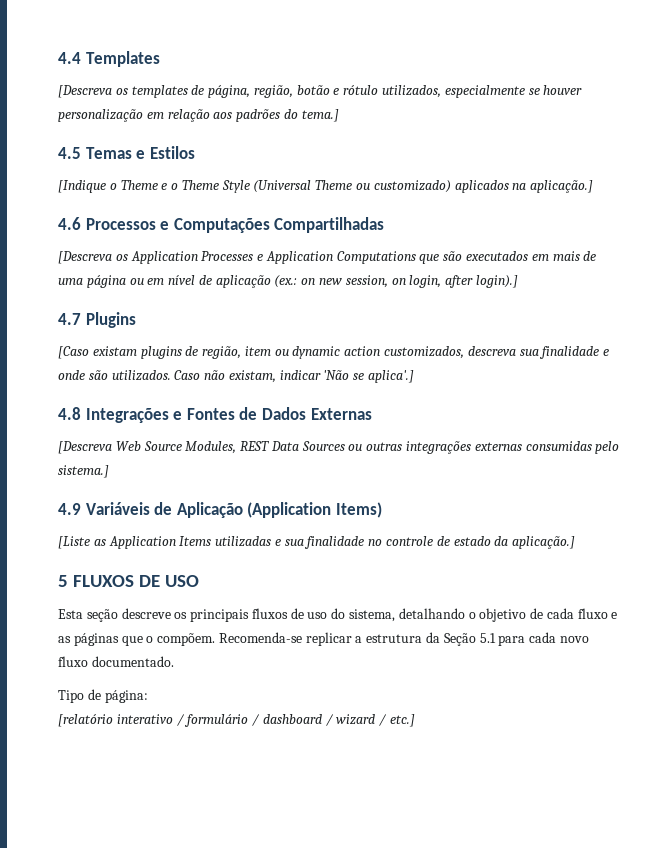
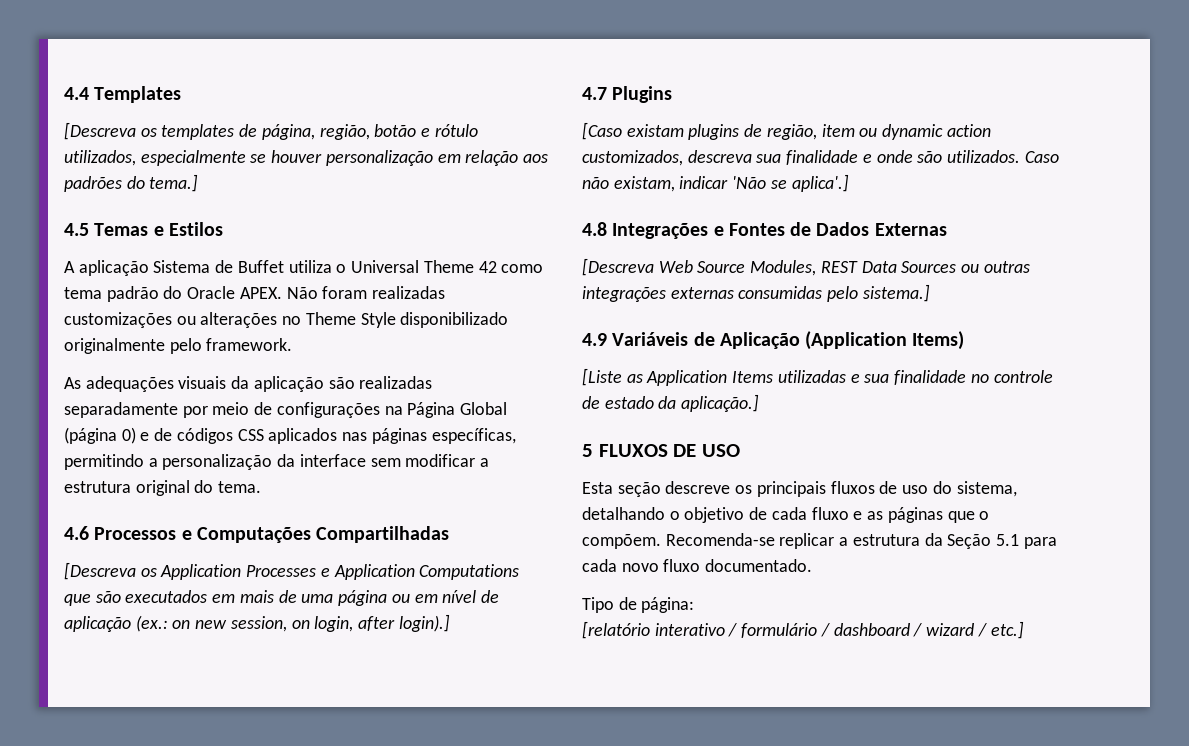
- [Indique o Theme e o Theme Style (Universal Theme ou customizado) aplicados na aplicação.]
+ A aplicação Sistema de Buffet utiliza o Universal Theme 42 como tema padrão do Oracle APEX. Não foram realizadas customizações ou alterações no Theme Style disponibilizado originalmente pelo framework.
+ As adequações visuais da aplicação são realizadas separadamente por meio de configurações na Página Global (página 0) e de códigos CSS aplicados nas páginas específicas, permitindo a personalização da interface sem modificar a estrutura original do tema.

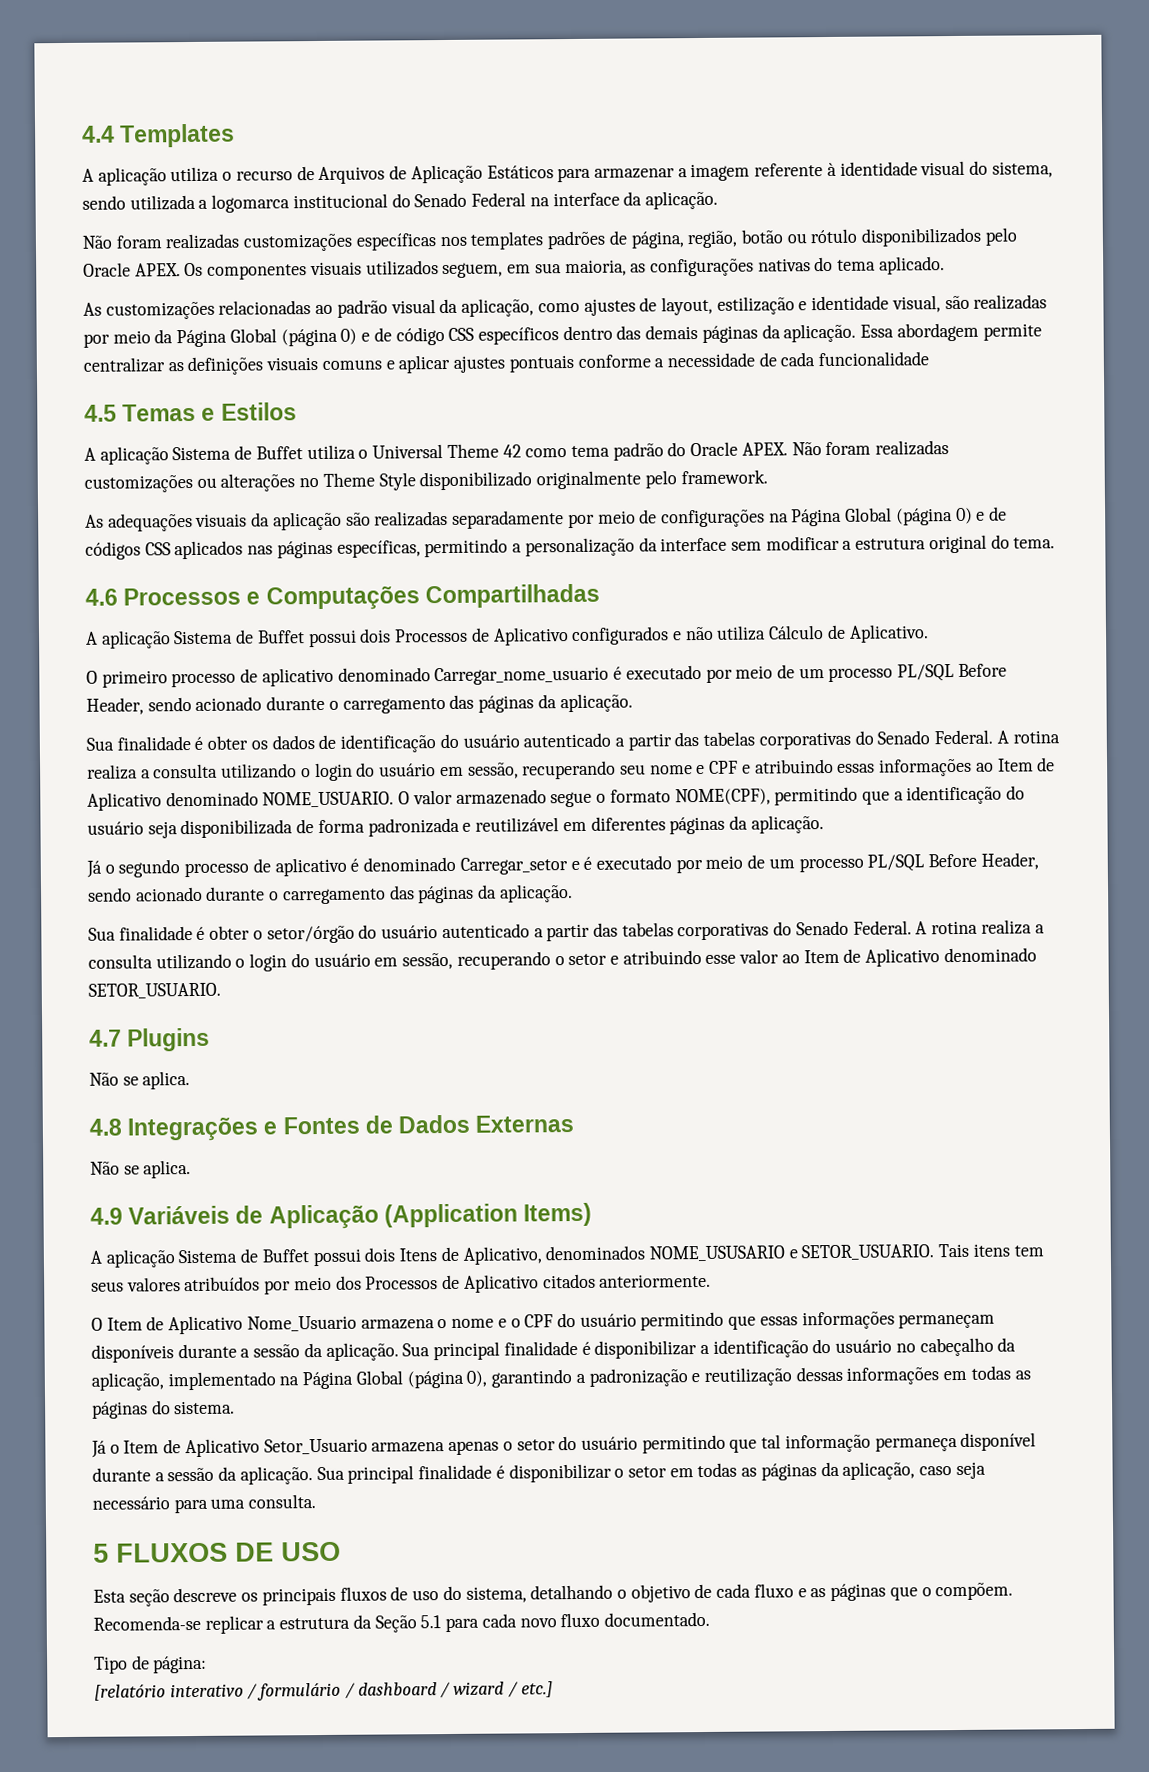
- [Descreva os templates de página, região, botão e rótulo utilizados, especialmente se houver personalização em relação aos padrões do tema.]
+ A aplicação utiliza o recurso de Arquivos de Aplicação Estáticos para armazenar a imagem referente à identidade visual do sistema, sendo utilizada a logomarca institucional do Senado Federal na interface da aplicação.
+ Não foram realizadas customizações específicas nos templates padrões de página, região, botão ou rótulo disponibilizados pelo Oracle APEX. Os componentes visuais utilizados seguem, em sua maioria, as configurações nativas do tema aplicado.
+ As customizações relacionadas ao padrão visual da aplicação, como ajustes de layout, estilização e identidade visual, são realizadas por meio da Página Global (página 0) e de código CSS específicos dentro das demais páginas da aplicação. Essa abordagem permite centralizar as definições visuais comuns e aplicar ajustes pontuais conforme a necessidade de cada funcionalidade
- [Descreva os Application Processes e Application Computations que são executados em mais de uma página ou em nível de aplicação (ex.: on new session, on login, after login).]
+ A aplicação Sistema de Buffet possui dois Processos de Aplicativo configurados e não utiliza Cálculo de Aplicativo.
+ O primeiro processo de aplicativo denominado Carregar_nome_usuario é executado por meio de um processo PL/SQL Before Header, sendo acionado durante o carregamento das páginas da aplicação.
+ Sua finalidade é obter os dados de identificação do usuário autenticado a partir das tabelas corporativas do Senado Federal. A rotina realiza a consulta utilizando o login do usuário em sessão, recuperando seu nome e CPF e atribuindo essas informações ao Item de Aplicativo denominado NOME_USUARIO. O valor armazenado segue o formato NOME(CPF), permitindo que a identificação do usuário seja disponibilizada de forma padronizada e reutilizável em diferentes páginas da aplicação.
+ Já o segundo processo de aplicativo é denominado Carregar_setor e é executado por meio de um processo PL/SQL Before Header, sendo acionado durante o carregamento das páginas da aplicação.
+ Sua finalidade é obter o setor/órgão do usuário autenticado a partir das tabelas corporativas do Senado Federal. A rotina realiza a consulta utilizando o login do usuário em sessão, recuperando o setor e atribuindo esse valor ao Item de Aplicativo denominado SETOR_USUARIO.
  4.7 Plugins
- [Caso existam plugins de região, item ou dynamic action customizados, descreva sua finalidade e onde são utilizados. Caso não existam, indicar 'Não se aplica'.]
+ Não se aplica.
  4.8 Integrações e Fontes de Dados Externas
- [Descreva Web Source Modules, REST Data Sources ou outras integrações externas consumidas pelo sistema.]
+ Não se aplica.
- [Liste as Application Items utilizadas e sua finalidade no controle de estado da aplicação.]
+ A aplicação Sistema de Buffet possui dois Itens de Aplicativo, denominados NOME_USUSARIO e SETOR_USUARIO. Tais itens tem seus valores atribuídos por meio dos Processos de Aplicativo citados anteriormente.
+ O Item de Aplicativo Nome_Usuario armazena o nome e o CPF do usuário permitindo que essas informações permaneçam disponíveis durante a sessão da aplicação. Sua principal finalidade é disponibilizar a identificação do usuário no cabeçalho da aplicação, implementado na Página Global (página 0), garantindo a padronização e reutilização dessas informações em todas as páginas do sistema.
+ Já o Item de Aplicativo Setor_Usuario armazena apenas o setor do usuário permitindo que tal informação permaneça disponível durante a sessão da aplicação. Sua principal finalidade é disponibilizar o setor em todas as páginas da aplicação, caso seja necessário para uma consulta.

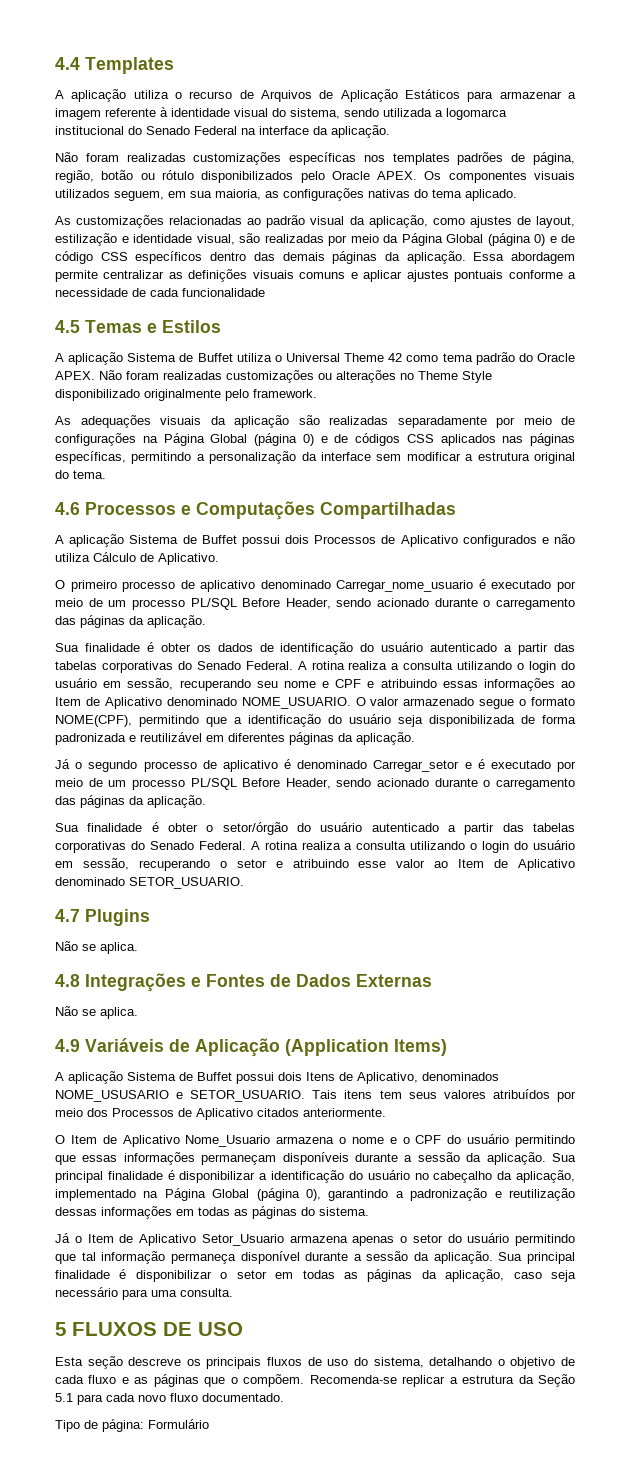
- Tipo de página:
- [relatório interativo / formulário / dashboard / wizard / etc.]
+ Tipo de página: Formulário

